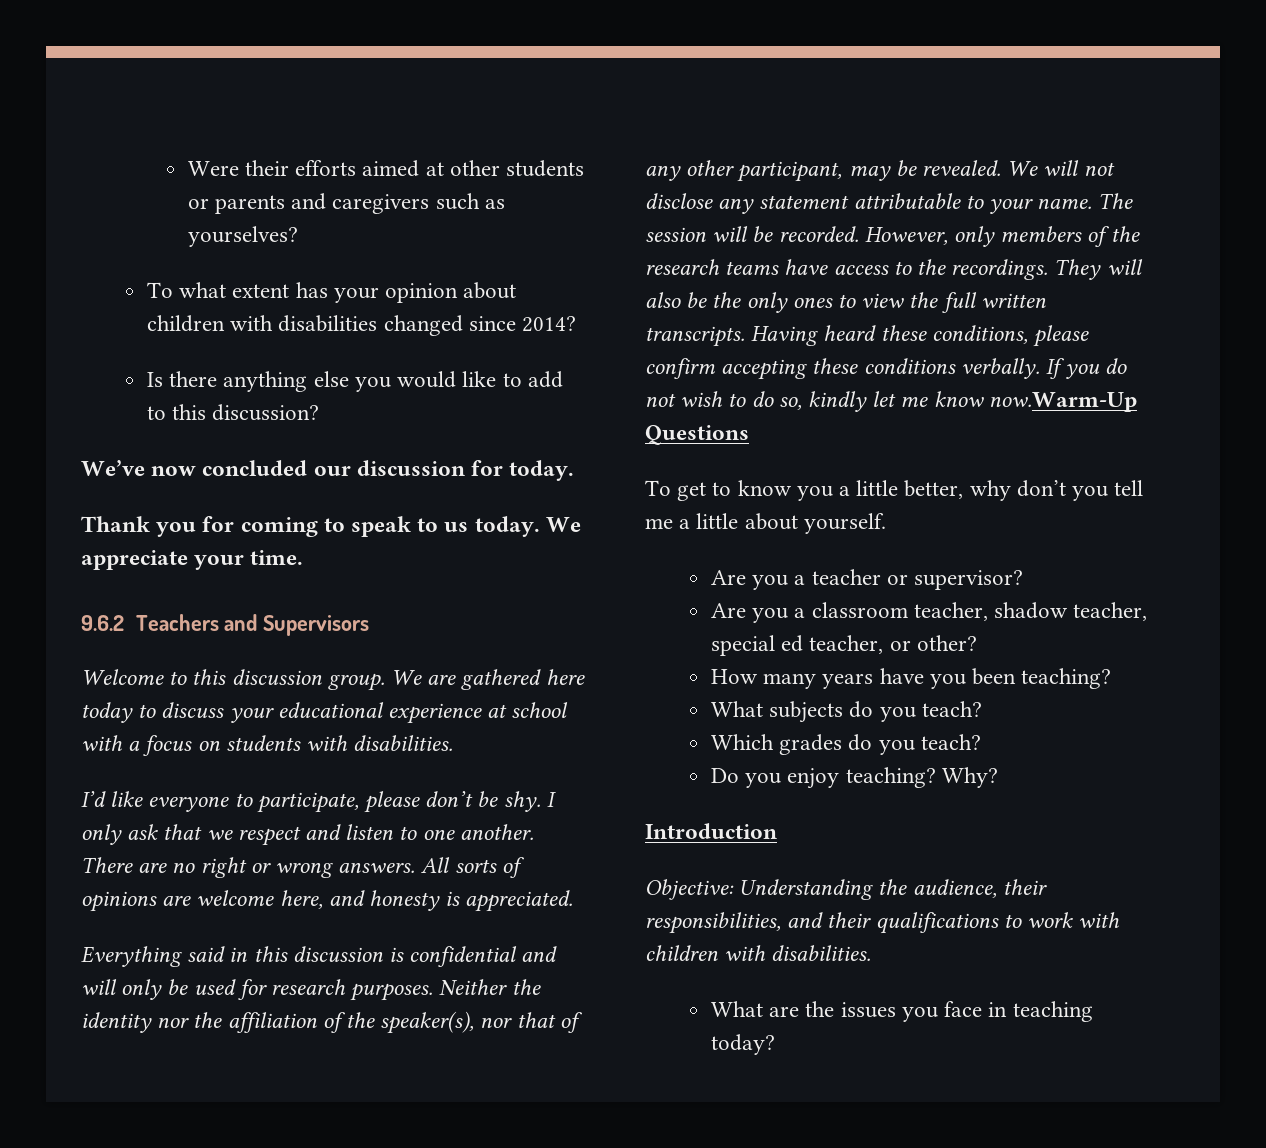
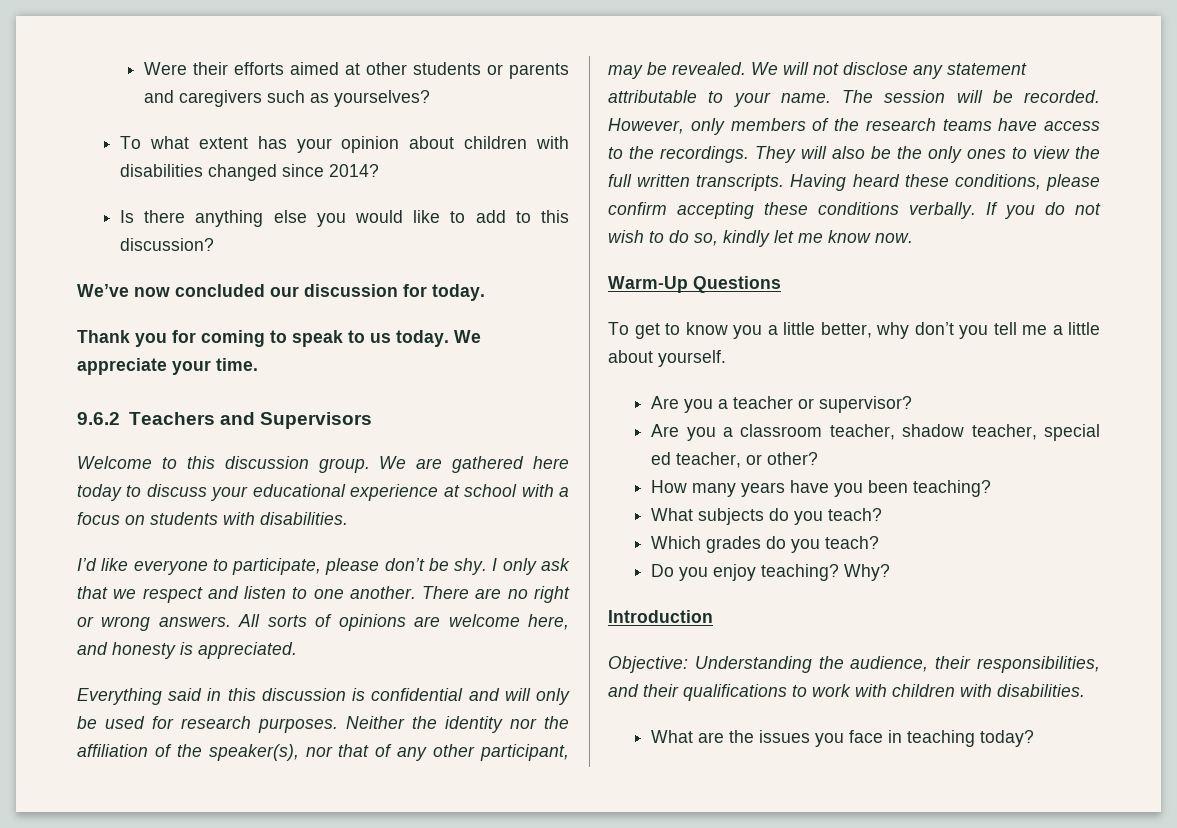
- If you do not wish to do so, kindly let me know now.Warm-Up Questions
+ If you do not wish to do so, kindly let me know now.
+ Warm-Up Questions

